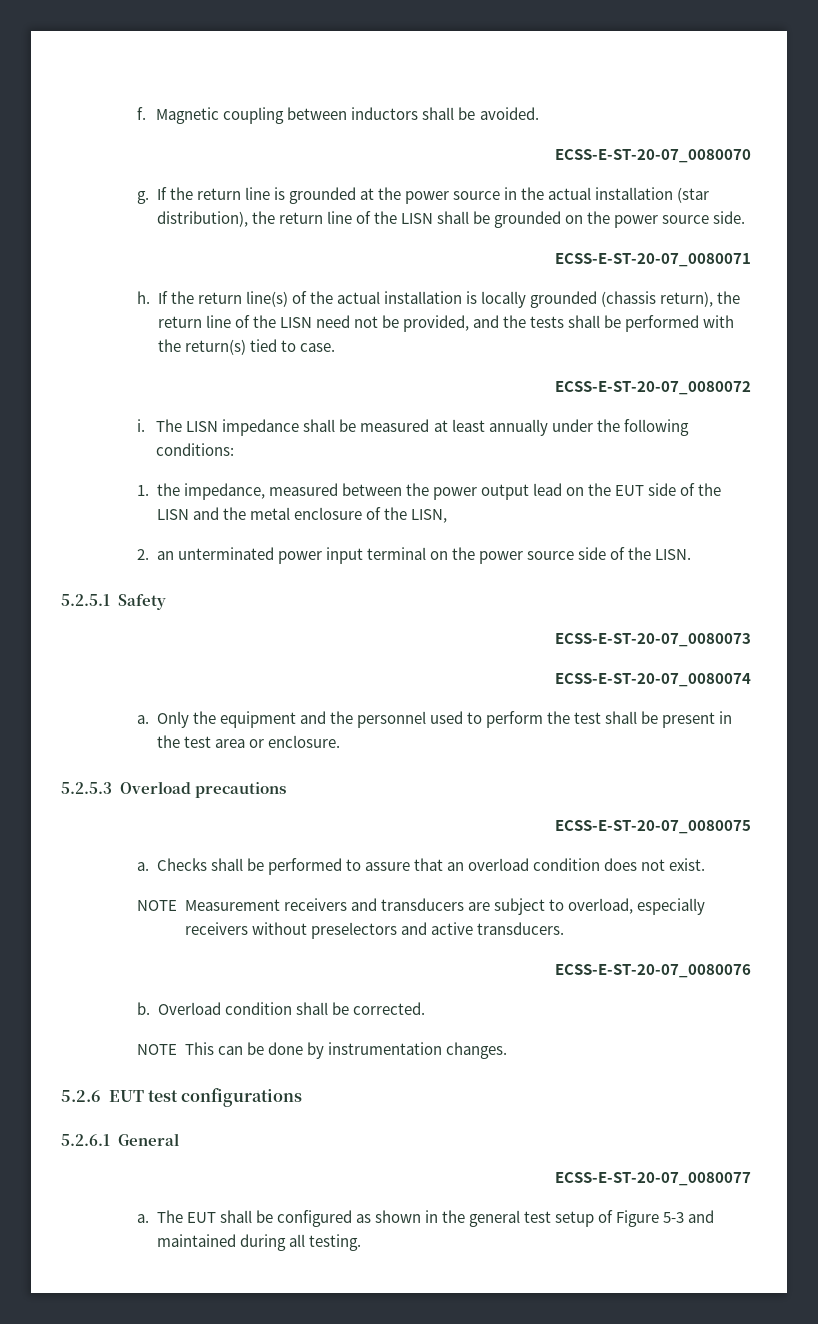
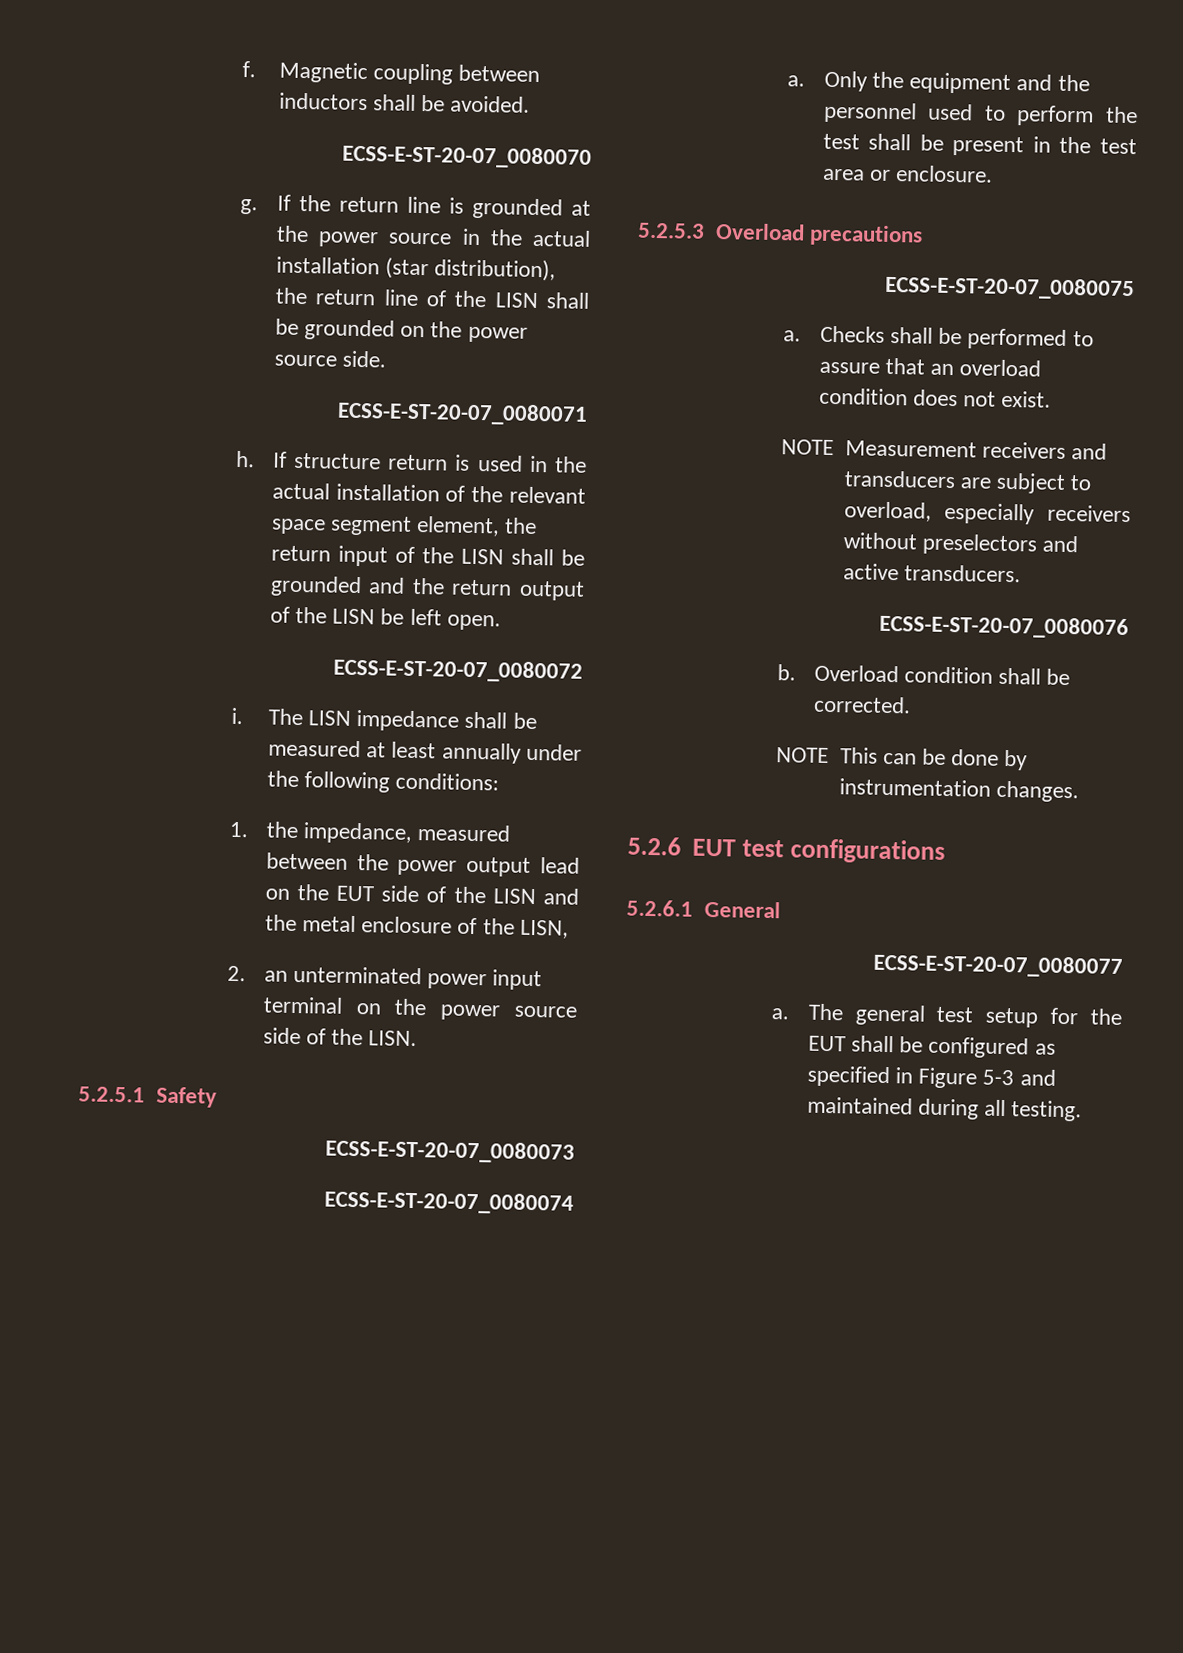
- If the return line(s) of the actual installation is locally grounded (chassis return), the return line of the LISN need not be provided, and the tests shall be performed with the return(s) tied to case.
+ If structure return is used in the actual installation of the relevant space segment element, the return input of the LISN shall be grounded and the return output of the LISN be left open.
- The EUT shall be configured as shown in the general test setup of Figure 5-3 and maintained during all testing.
+ The general test setup for the EUT shall be configured as specified in Figure 5-3 and maintained during all testing.

